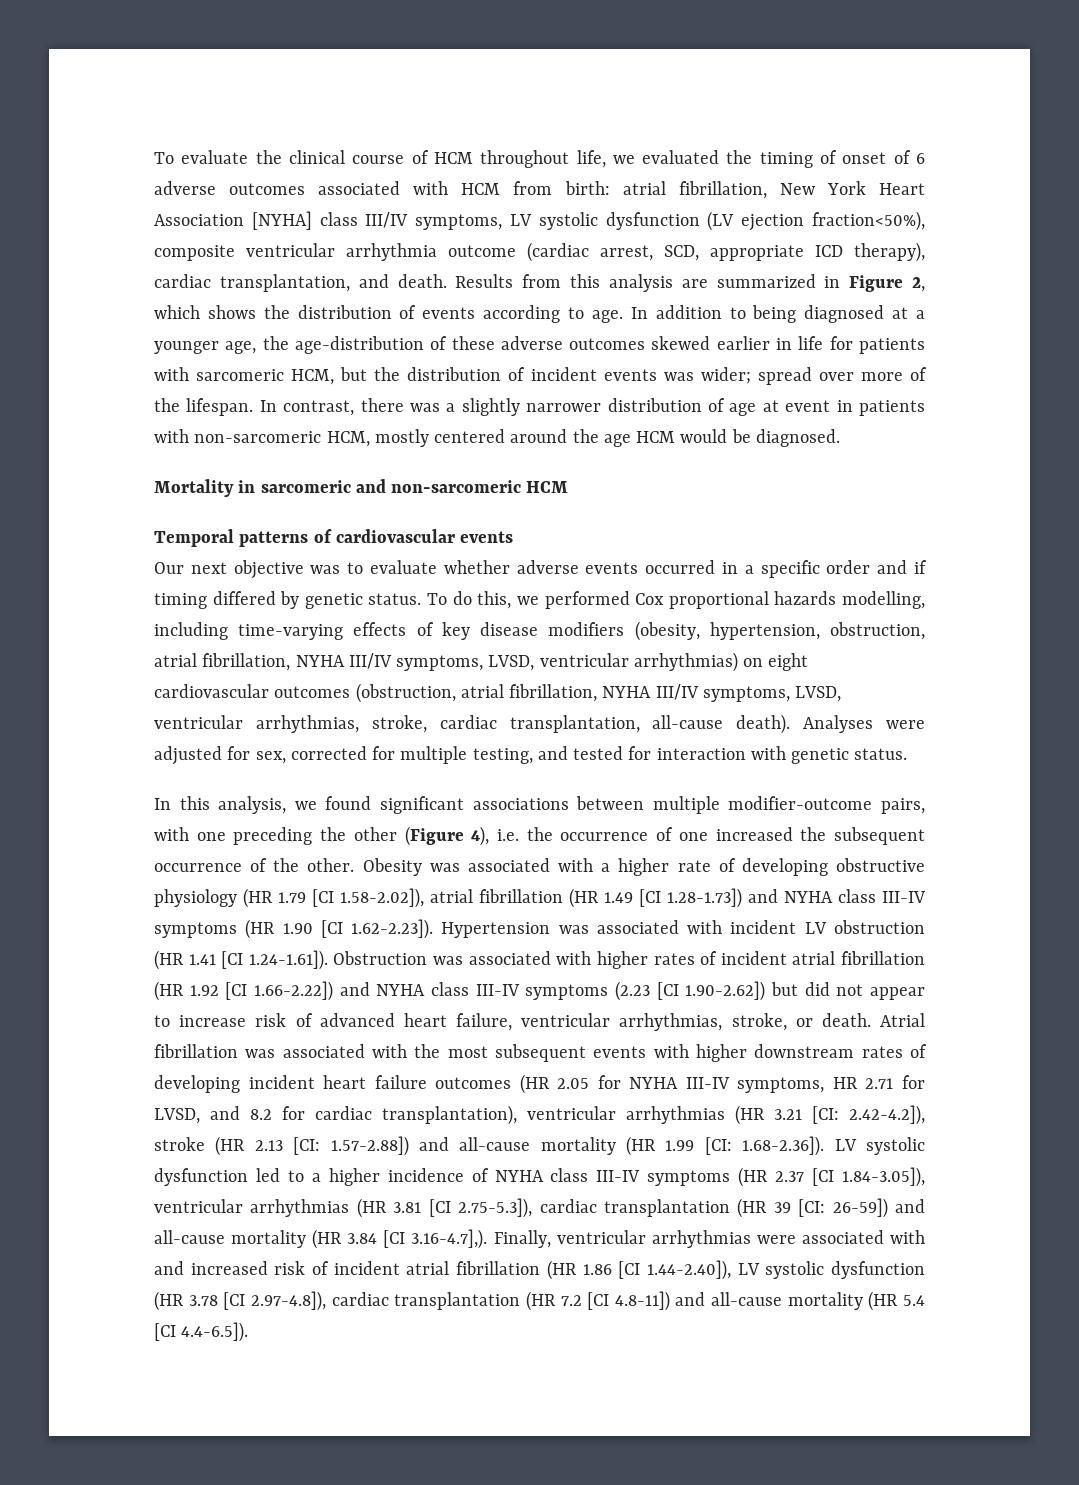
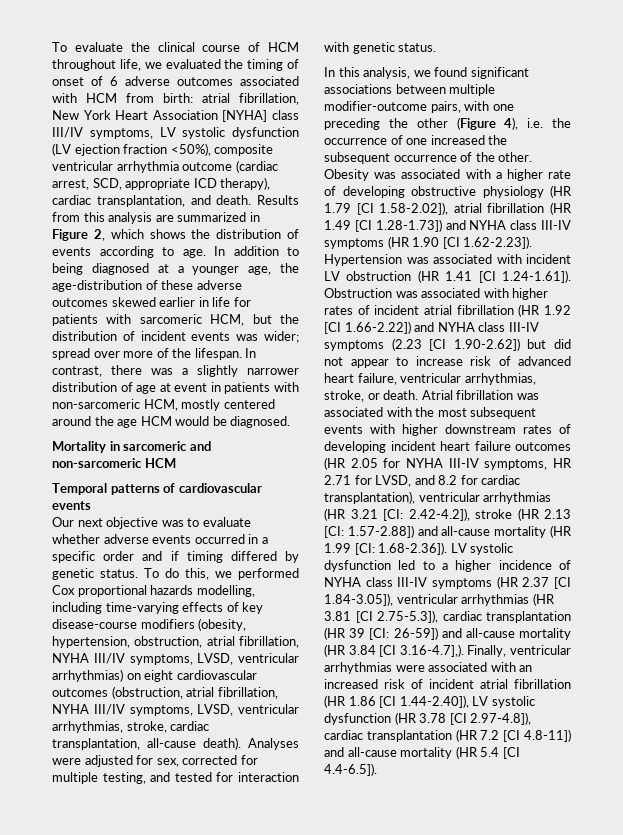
- To evaluate the clinical course of HCM throughout life, we evaluated the timing of onset of 6 adverse outcomes associated with HCM from birth: atrial fibrillation, New York Heart Association [NYHA] class III/IV symptoms, LV systolic dysfunction (LV ejection fraction<50%), composite ventricular arrhythmia outcome (cardiac arrest, SCD, appropriate ICD therapy), cardiac transplantation, and death.
+ To evaluate the clinical course of HCM throughout life, we evaluated the timing of onset of 6 adverse outcomes associated with HCM from birth: atrial fibrillation, New York Heart Association [NYHA] class III/IV symptoms, LV systolic dysfunction (LV ejection fraction <50%), composite ventricular arrhythmia outcome (cardiac arrest, SCD, appropriate ICD therapy), cardiac transplantation, and death.
- To do this, we performed Cox proportional hazards modelling, including time-varying effects of key disease modifiers (obesity, hypertension, obstruction, atrial fibrillation, NYHA III/IV symptoms, LVSD, ventricular arrhythmias) on eight cardiovascular outcomes (obstruction, atrial fibrillation, NYHA III/IV symptoms, LVSD, ventricular arrhythmias, stroke, cardiac transplantation, all-cause death).
+ To do this, we performed Cox proportional hazards modelling, including time-varying effects of key disease-course modifiers (obesity, hypertension, obstruction, atrial fibrillation, NYHA III/IV symptoms, LVSD, ventricular arrhythmias) on eight cardiovascular outcomes (obstruction, atrial fibrillation, NYHA III/IV symptoms, LVSD, ventricular arrhythmias, stroke, cardiac transplantation, all-cause death).
- 26-59]) and all-cause mortality (HR 3.84 [CI 3.16-4.7],). Finally, ventricular arrhythmias were associated with and increased risk of incident atrial fibrillation (HR 1.86 [CI 1.44-2.40]), LV systolic dysfunction (HR 3.78 [CI 2.97-4.8]), cardiac transplantation (HR 7.2 [CI 4.8-11]) and all-cause mortality (HR 5.4 [CI 4.4-6.5]).
+ 26-59]) and all-cause mortality (HR 3.84 [CI 3.16-4.7],). Finally, ventricular arrhythmias were associated with an increased risk of incident atrial fibrillation (HR 1.86 [CI 1.44-2.40]), LV systolic dysfunction (HR 3.78 [CI 2.97-4.8]), cardiac transplantation (HR 7.2 [CI 4.8-11]) and all-cause mortality (HR 5.4 [CI 4.4-6.5]).

